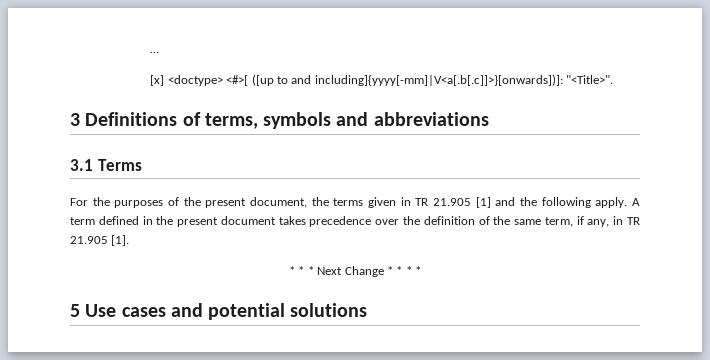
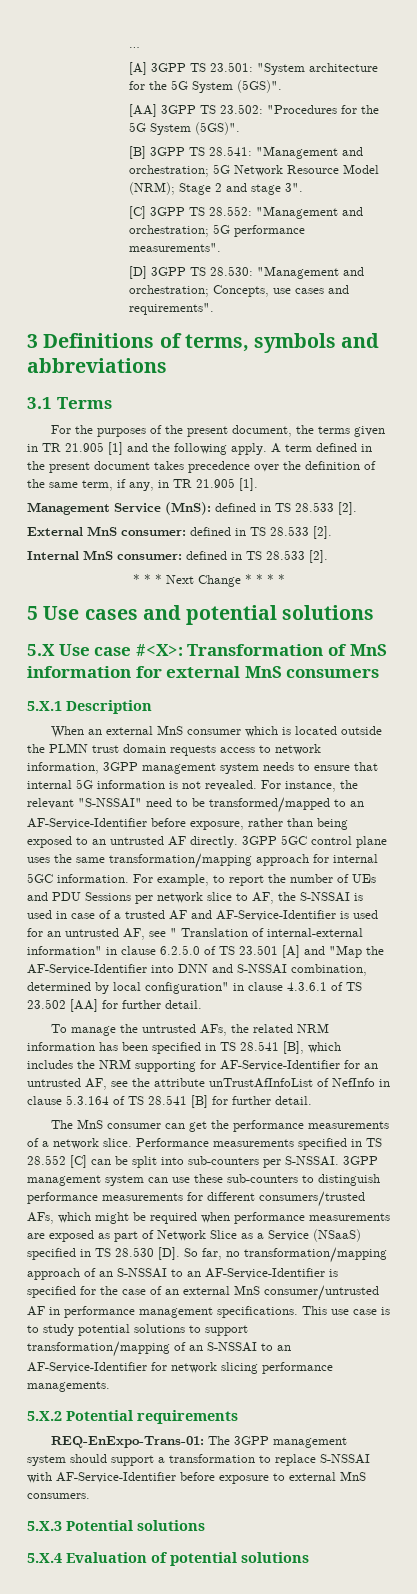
- [x] <doctype> <#>[ ([up to and including]{yyyy[-mm]|V<a[.b[.c]]>}[onwards])]: "<Title>".
+ [A] 3GPP TS 23.501: "System architecture for the 5G System (5GS)".
+ [AA] 3GPP TS 23.502: "Procedures for the 5G System (5GS)".
+ [B] 3GPP TS 28.541: "Management and orchestration; 5G Network Resource Model (NRM); Stage 2 and stage 3".
+ [C] 3GPP TS 28.552: "Management and orchestration; 5G performance measurements".
+ [D] 3GPP TS 28.530: "Management and orchestration; Concepts, use cases and requirements".
+ Management Service (MnS): defined in TS 28.533 [2].
+ External MnS consumer: defined in TS 28.533 [2].
+ Internal MnS consumer: defined in TS 28.533 [2].
+ 5.X Use case #<X>: Transformation of MnS information for external MnS consumers
+ 5.X.1 Description
+ When an external MnS consumer which is located outside the PLMN trust domain requests access to network information, 3GPP management system needs to ensure that internal 5G information is not revealed. For instance, the relevant "S-NSSAI" need to be transformed/mapped to an AF-Service-Identifier before exposure, rather than being exposed to an untrusted AF directly. 3GPP 5GC control plane uses the same transformation/mapping approach for internal 5GC information. For example, to report the number of UEs and PDU Sessions per network slice to AF, the S-NSSAI is used in case of a trusted AF and AF-Service-Identifier is used for an untrusted AF, see " Translation of internal-external information" in clause 6.2.5.0 of TS 23.501 [A] and "Map the AF-Service-Identifier into DNN and S-NSSAI combination, determined by local configuration" in clause 4.3.6.1 of TS 23.502 [AA] for further detail.
+ To manage the untrusted AFs, the related NRM information has been specified in TS 28.541 [B], which includes the NRM supporting for AF-Service-Identifier for an untrusted AF, see the attribute unTrustAfInfoList of NefInfo in clause 5.3.164 of TS 28.541 [B] for further detail.
+ The MnS consumer can get the performance measurements of a network slice. Performance measurements specified in TS 28.552 [C] can be split into sub-counters per S-NSSAI. 3GPP management system can use these sub-counters to distinguish performance measurements for different consumers/trusted AFs, which might be required when performance measurements are exposed as part of Network Slice as a Service (NSaaS) specified in TS 28.530 [D]. So far, no transformation/mapping approach of an S-NSSAI to an AF-Service-Identifier is specified for the case of an external MnS consumer/untrusted AF in performance management specifications. This use case is to study potential solutions to support transformation/mapping of an S-NSSAI to an AF-Service-Identifier for network slicing performance managements.
+ 5.X.2 Potential requirements
+ REQ-EnExpo-Trans-01: The 3GPP management system should support a transformation to replace S‑NSSAI with AF‑Service‑Identifier before exposure to external MnS consumers.
+ 5.X.3 Potential solutions
+ 5.X.4 Evaluation of potential solutions

